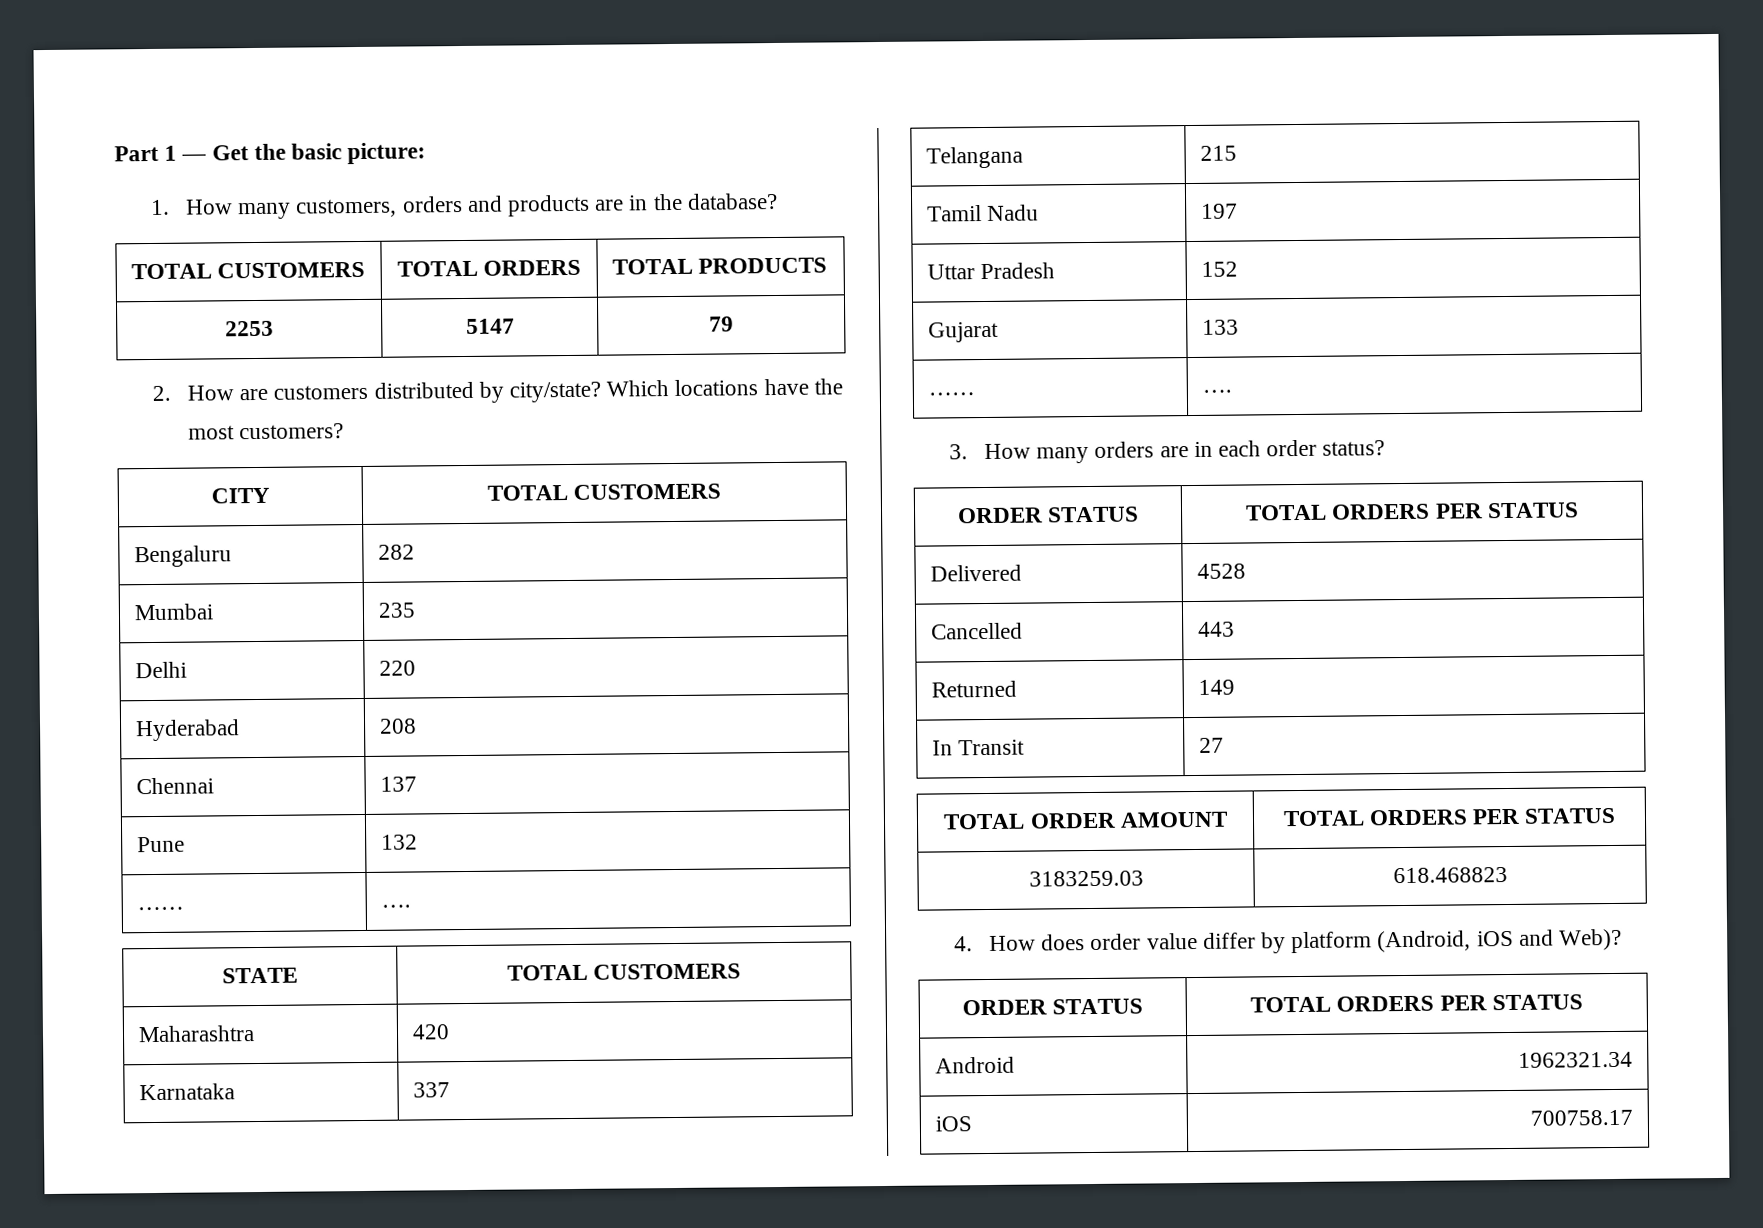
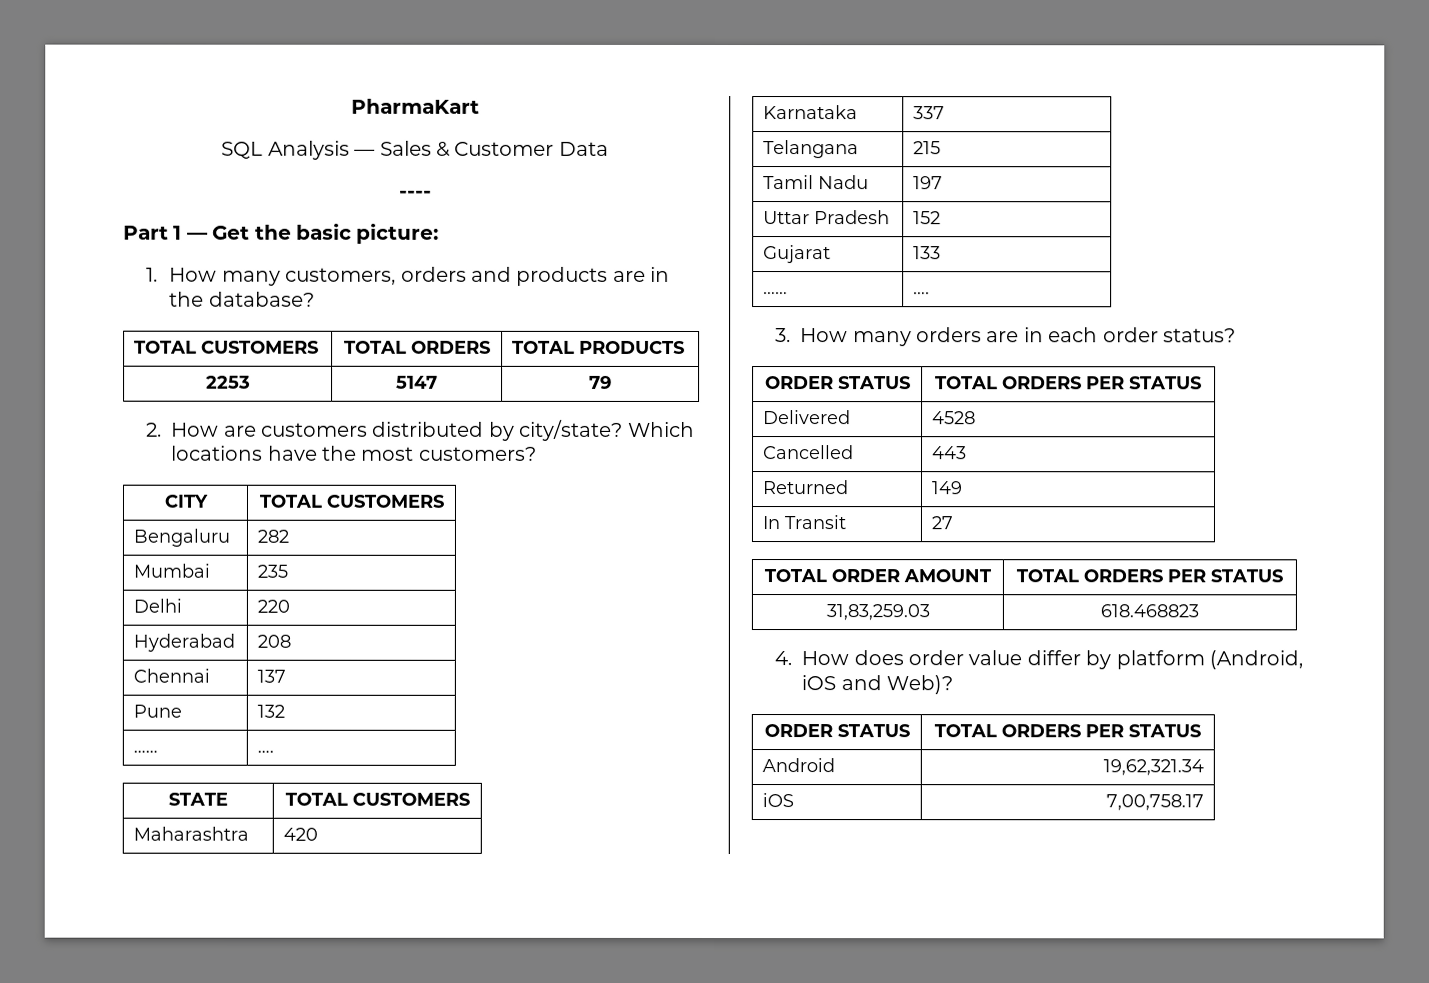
+ PharmaKart
+ SQL Analysis — Sales & Customer Data
+ ----
- 3183259.03 | 618.468823
+ 31,83,259.03 | 618.468823
- Android | 1962321.34
+ Android | 19,62,321.34
- iOS | 700758.17
+ iOS | 7,00,758.17

